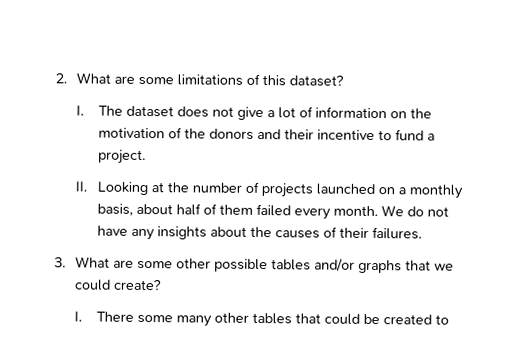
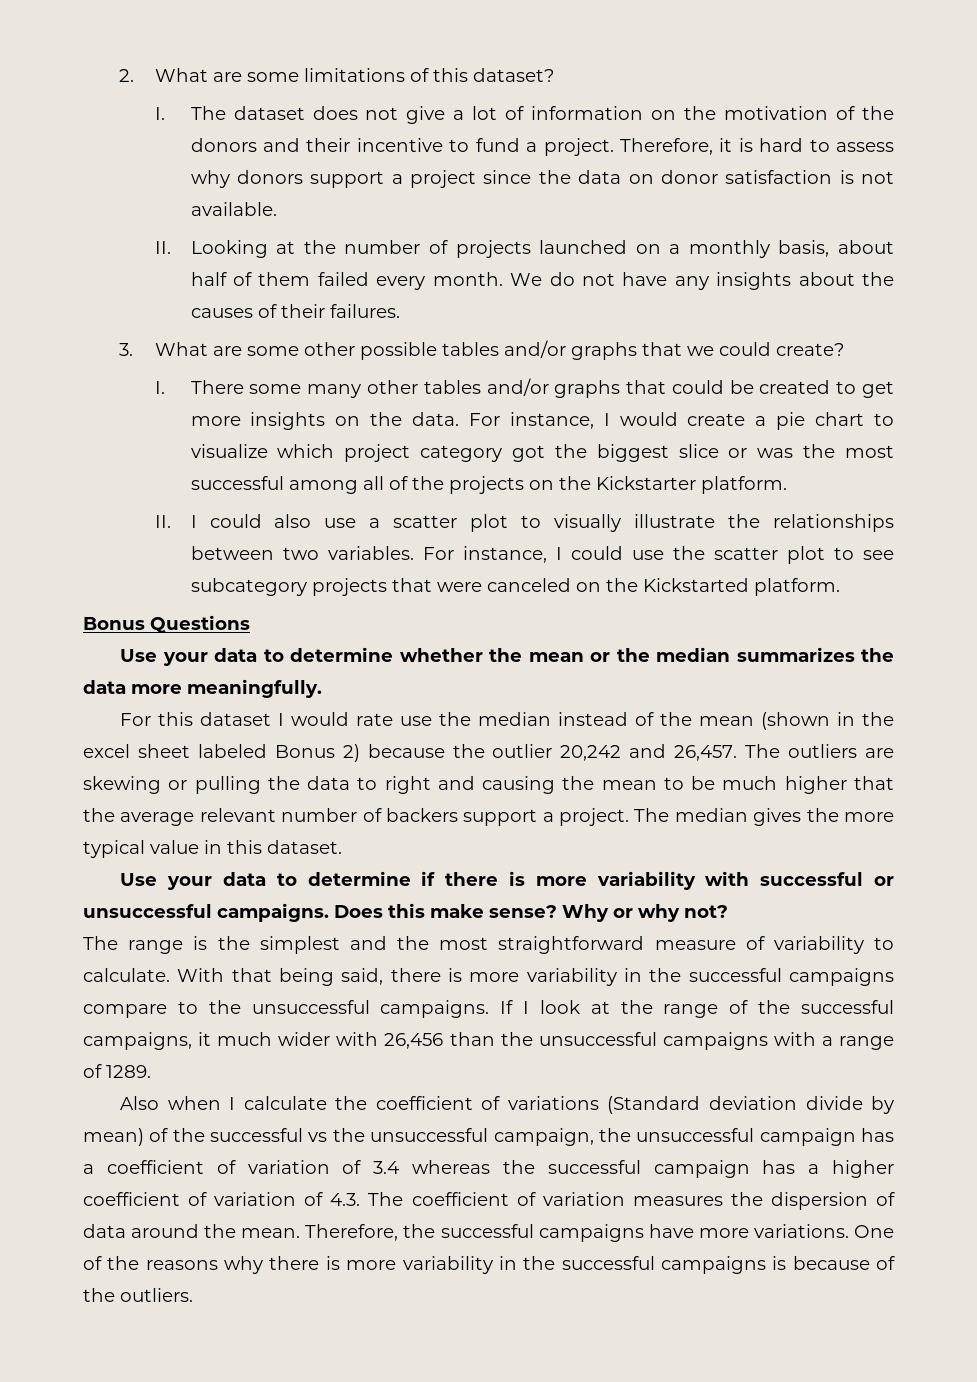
+ Therefore, it is hard to assess why donors support a project since the data on donor satisfaction is not available.
- I. There some many other tables that could be created to
+ I. There some many other tables and/or graphs that could be created to get more insights on the data. For instance, I would create a pie chart to visualize which project category got the biggest slice or was the most successful among all of the projects on the Kickstarter platform.
+ II. I could also use a scatter plot to visually illustrate the relationships between two variables. For instance, I could use the scatter plot to see subcategory projects that were canceled on the Kickstarted platform.
+ Bonus Questions
+ Use your data to determine whether the mean or the median summarizes the data more meaningfully.
+ For this dataset I would rate use the median instead of the mean (shown in the excel sheet labeled Bonus 2) because the outlier 20,242 and 26,457. The outliers are skewing or pulling the data to right and causing the mean to be much higher that the average relevant number of backers support a project. The median gives the more typical value in this dataset.
+ Use your data to determine if there is more variability with successful or unsuccessful campaigns. Does this make sense? Why or why not?
+ The range is the simplest and the most straightforward measure of variability to calculate. With that being said, there is more variability in the successful campaigns compare to the unsuccessful campaigns. If I look at the range of the successful campaigns, it much wider with 26,456 than the unsuccessful campaigns with a range of 1289.
+ Also when I calculate the coefficient of variations (Standard deviation divide by mean) of the successful vs the unsuccessful campaign, the unsuccessful campaign has a coefficient of variation of 3.4 whereas the successful campaign has a higher coefficient of variation of 4.3. The coefficient of variation measures the dispersion of data around the mean. Therefore, the successful campaigns have more variations. One of the reasons why there is more variability in the successful campaigns is because of the outliers.

